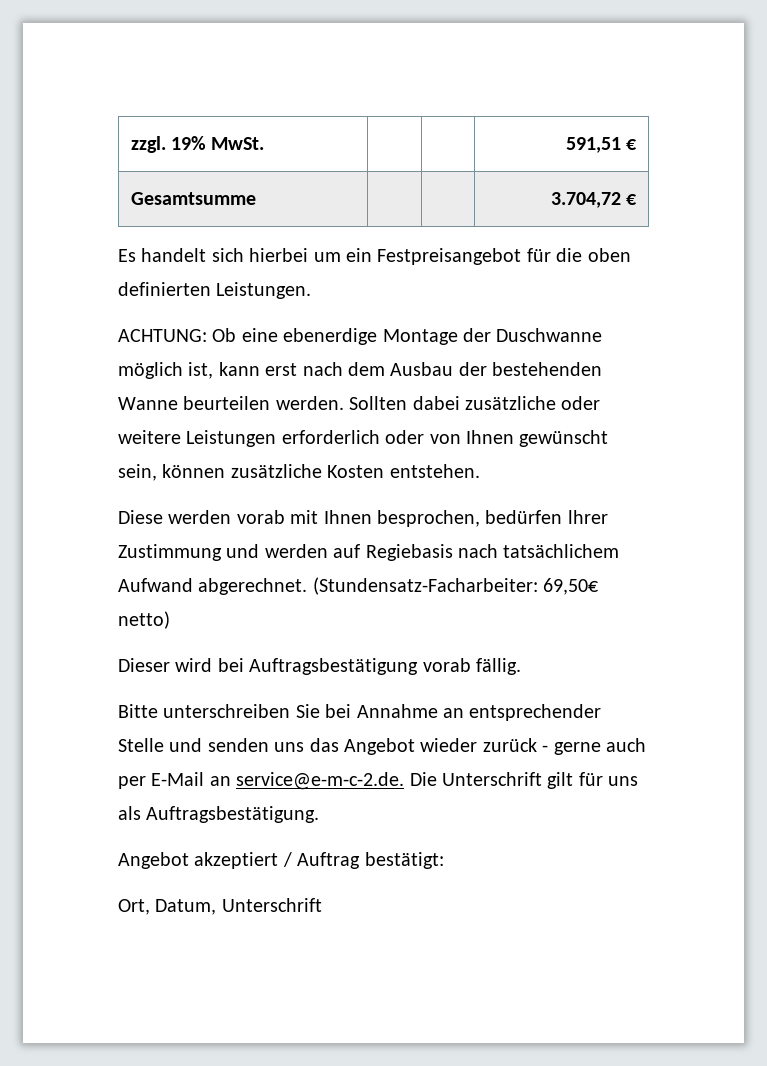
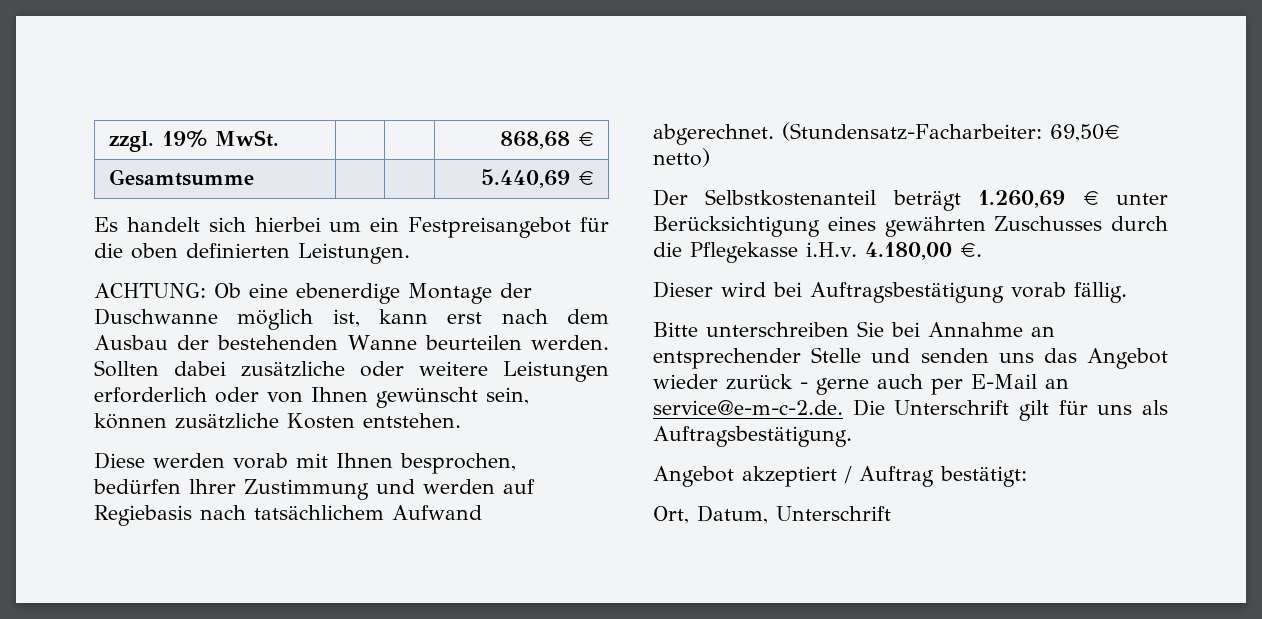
- zzgl. 19% MwSt. | | | 591,51 €
+ zzgl. 19% MwSt. | | | 868,68 €
- Gesamtsumme | | | 3.704,72 €
+ Gesamtsumme | | | 5.440,69 €
+ Der Selbstkostenanteil beträgt 1.260,69 € unter Berücksichtigung eines gewährten Zuschusses durch die Pflegekasse i.H.v. 4.180,00 €.

